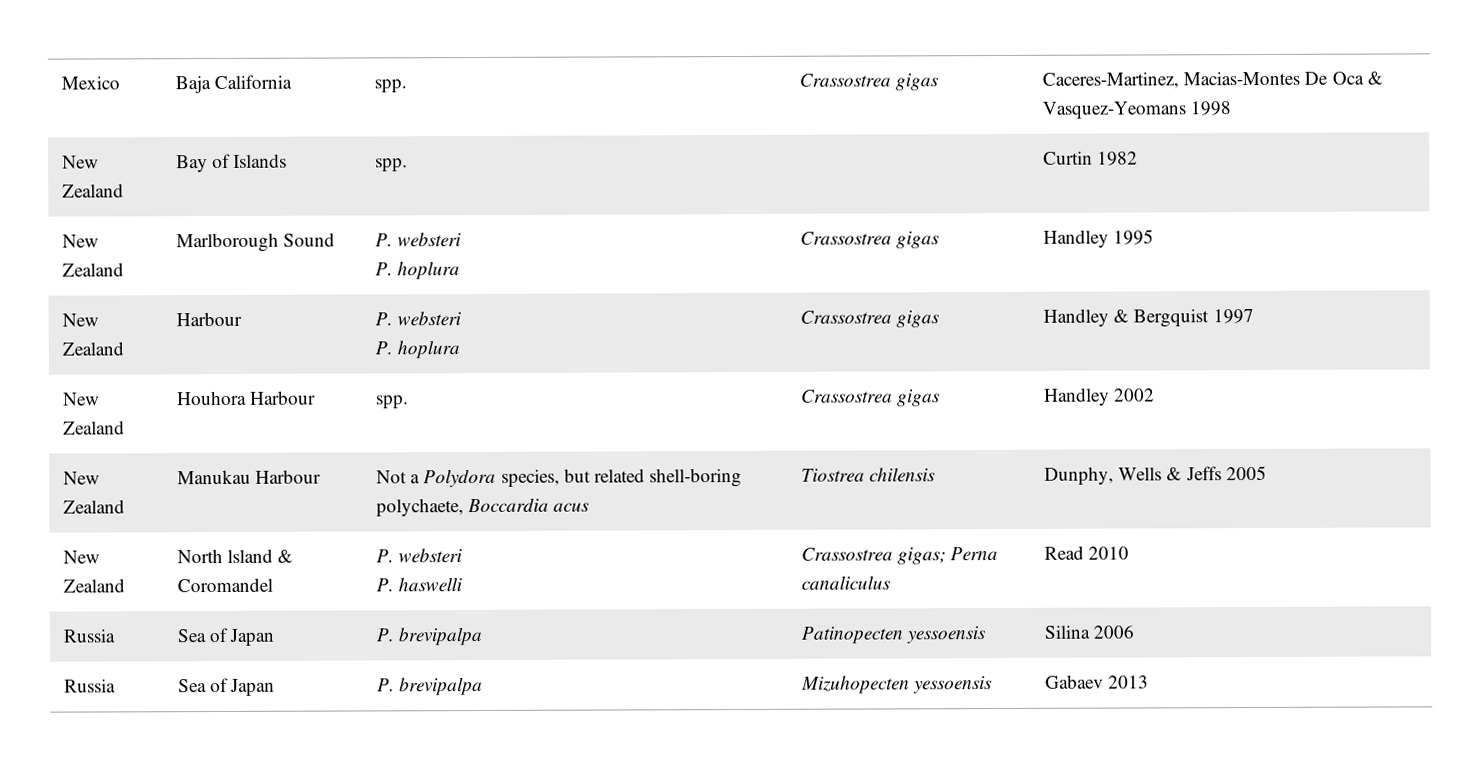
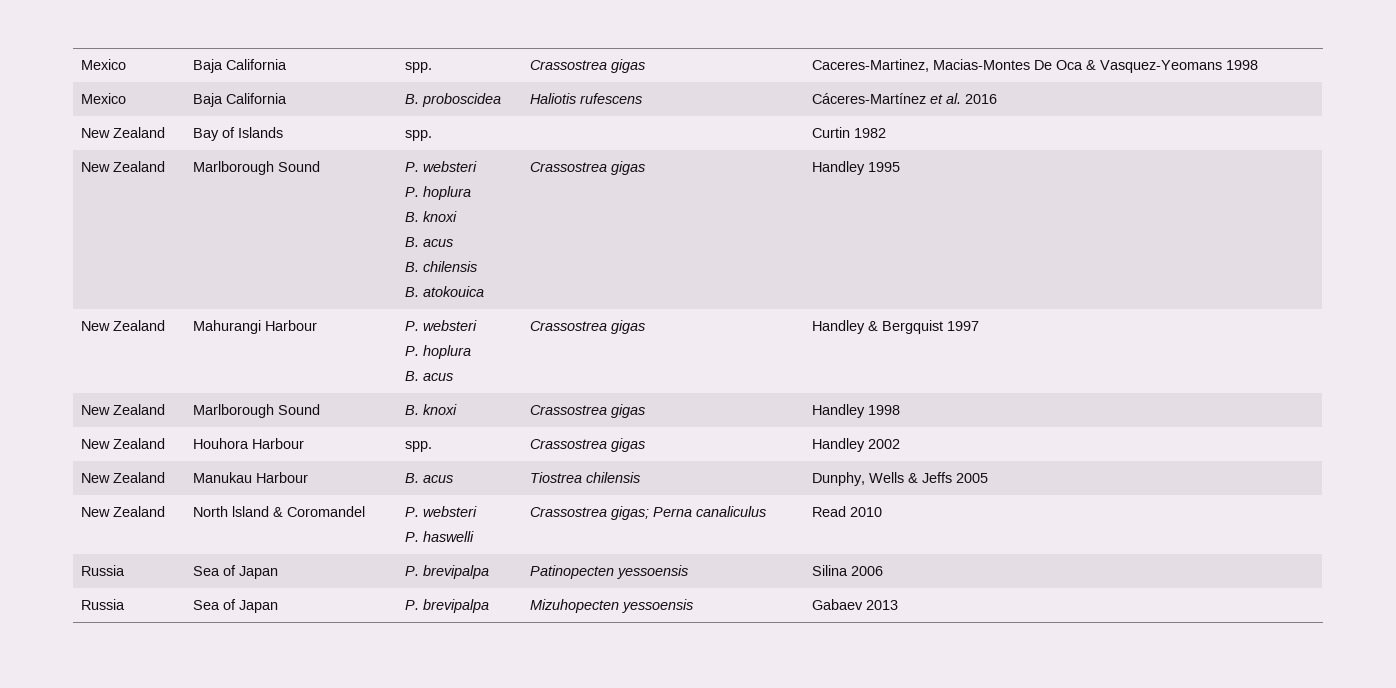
+ Mexico | Baja California | B. proboscidea | Haliotis rufescens | Cáceres-Martínez et al. 2016
  New Zealand | Marlborough Sound | P. websteri
- P. hoplura | Crassostrea gigas | Handley 1995
+ P. hoplura
+ B. knoxi
+ B. acus
+ B. chilensis
+ B. atokouica | Crassostrea gigas | Handley 1995
- New Zealand | Harbour | P. websteri
- P. hoplura | Crassostrea gigas | Handley & Bergquist 1997
+ New Zealand | Mahurangi Harbour | P. websteri
+ P. hoplura
+ B. acus | Crassostrea gigas | Handley & Bergquist 1997
+ New Zealand | Marlborough Sound | B. knoxi | Crassostrea gigas | Handley 1998
- New Zealand | Manukau Harbour | Not a Polydora species, but related shell-boring polychaete, Boccardia acus | Tiostrea chilensis | Dunphy, Wells & Jeffs 2005
+ New Zealand | Manukau Harbour | B. acus | Tiostrea chilensis | Dunphy, Wells & Jeffs 2005

